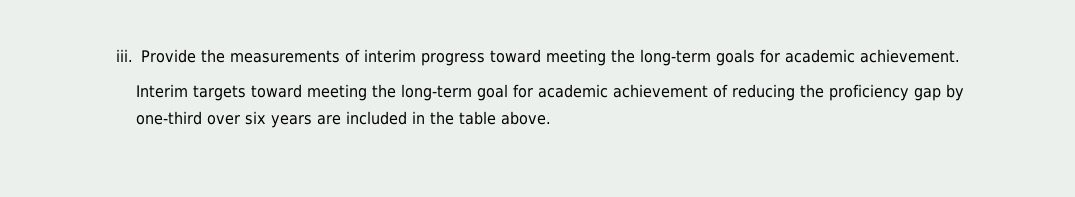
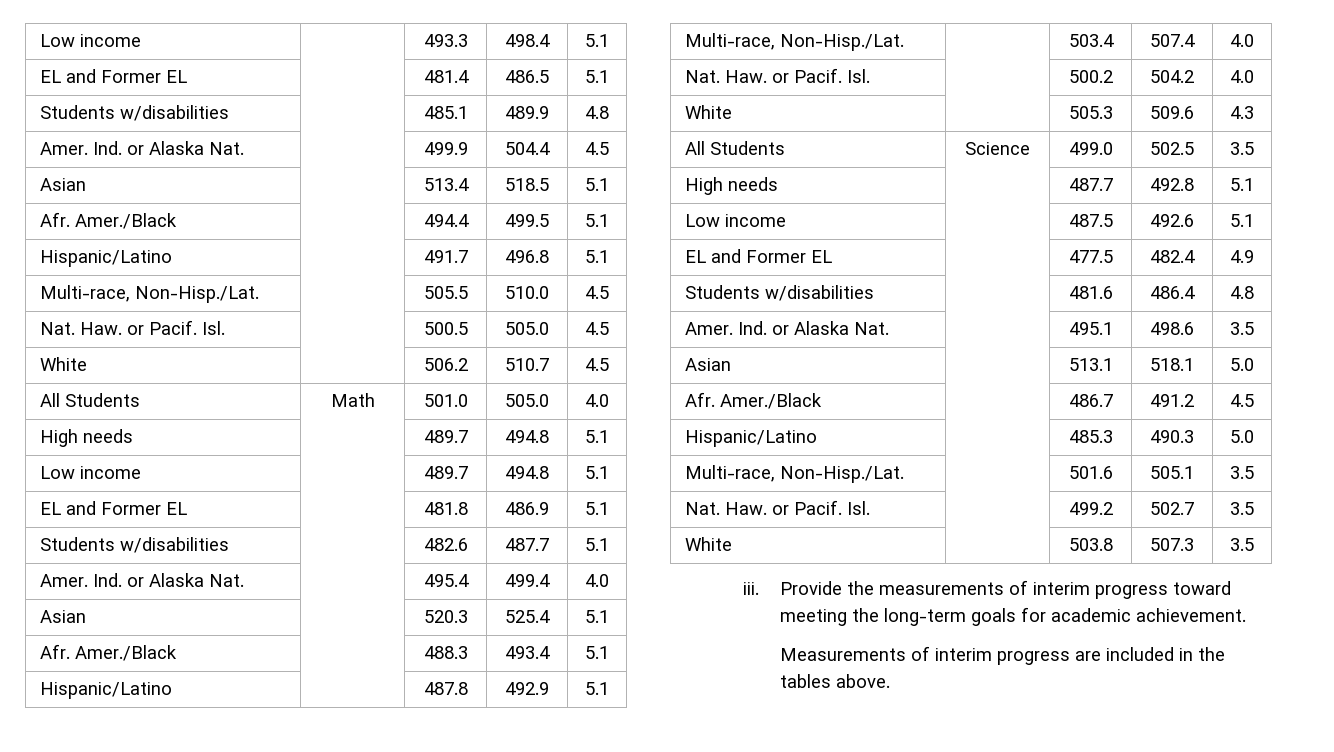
+ Low income | | 493.3 | 498.4 | 5.1
+ EL and Former EL | | 481.4 | 486.5 | 5.1
+ Students w/disabilities | | 485.1 | 489.9 | 4.8
+ Amer. Ind. or Alaska Nat. | | 499.9 | 504.4 | 4.5
+ Asian | | 513.4 | 518.5 | 5.1
+ Afr. Amer./Black | | 494.4 | 499.5 | 5.1
+ Hispanic/Latino | | 491.7 | 496.8 | 5.1
+ Multi-race, Non-Hisp./Lat. | | 505.5 | 510.0 | 4.5
+ Nat. Haw. or Pacif. Isl. | | 500.5 | 505.0 | 4.5
+ White | | 506.2 | 510.7 | 4.5
+ All Students | Math | 501.0 | 505.0 | 4.0
+ High needs | | 489.7 | 494.8 | 5.1
+ Low income | | 489.7 | 494.8 | 5.1
+ EL and Former EL | | 481.8 | 486.9 | 5.1
+ Students w/disabilities | | 482.6 | 487.7 | 5.1
+ Amer. Ind. or Alaska Nat. | | 495.4 | 499.4 | 4.0
+ Asian | | 520.3 | 525.4 | 5.1
+ Afr. Amer./Black | | 488.3 | 493.4 | 5.1
+ Hispanic/Latino | | 487.8 | 492.9 | 5.1
+ Multi-race, Non-Hisp./Lat. | | 503.4 | 507.4 | 4.0
+ Nat. Haw. or Pacif. Isl. | | 500.2 | 504.2 | 4.0
+ White | | 505.3 | 509.6 | 4.3
+ All Students | Science | 499.0 | 502.5 | 3.5
+ High needs | | 487.7 | 492.8 | 5.1
+ Low income | | 487.5 | 492.6 | 5.1
+ EL and Former EL | | 477.5 | 482.4 | 4.9
+ Students w/disabilities | | 481.6 | 486.4 | 4.8
+ Amer. Ind. or Alaska Nat. | | 495.1 | 498.6 | 3.5
+ Asian | | 513.1 | 518.1 | 5.0
+ Afr. Amer./Black | | 486.7 | 491.2 | 4.5
+ Hispanic/Latino | | 485.3 | 490.3 | 5.0
+ Multi-race, Non-Hisp./Lat. | | 501.6 | 505.1 | 3.5
+ Nat. Haw. or Pacif. Isl. | | 499.2 | 502.7 | 3.5
+ White | | 503.8 | 507.3 | 3.5
- Interim targets toward meeting the long-term goal for academic achievement of reducing the proficiency gap by one-third over six years are included in the table above.
+ Measurements of interim progress are included in the tables above.

